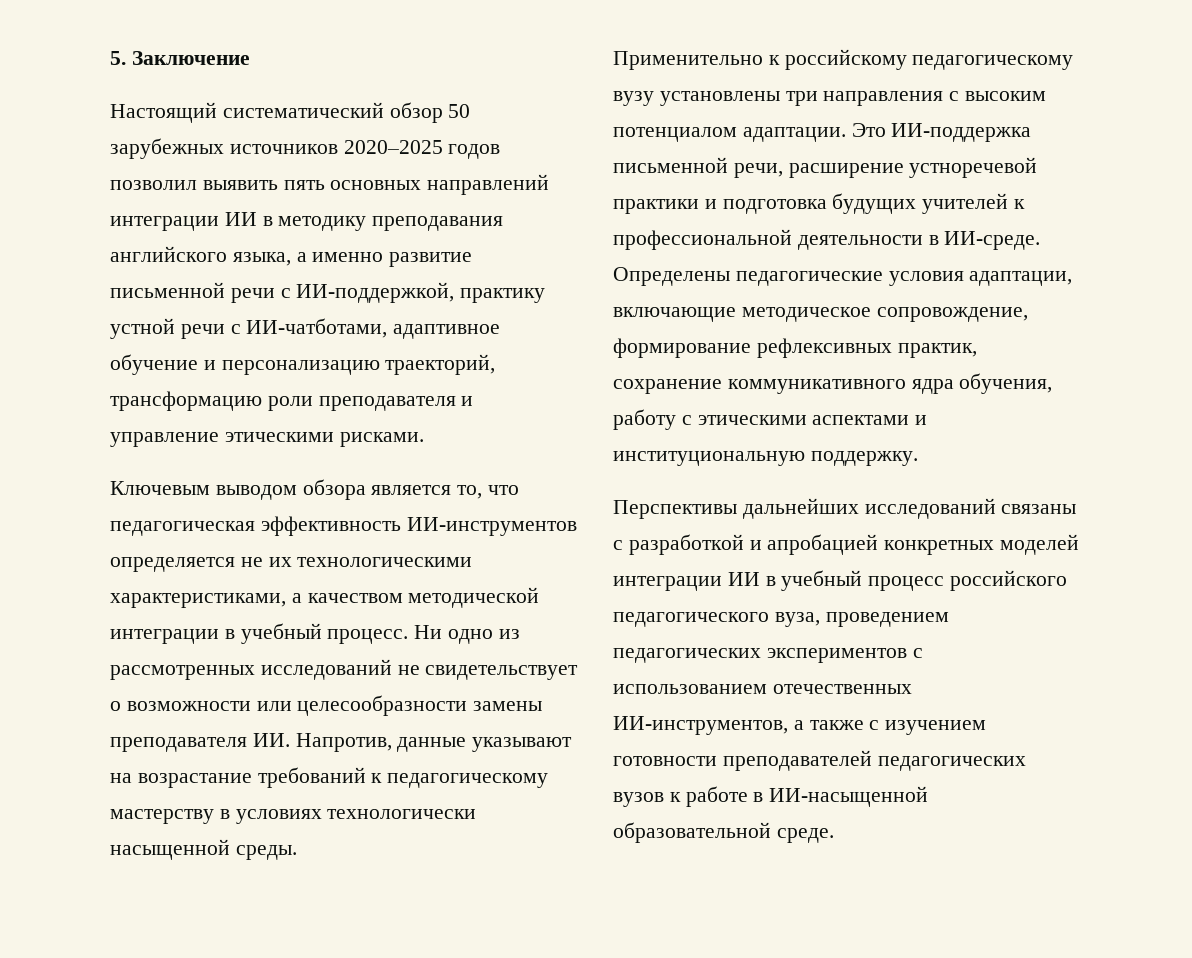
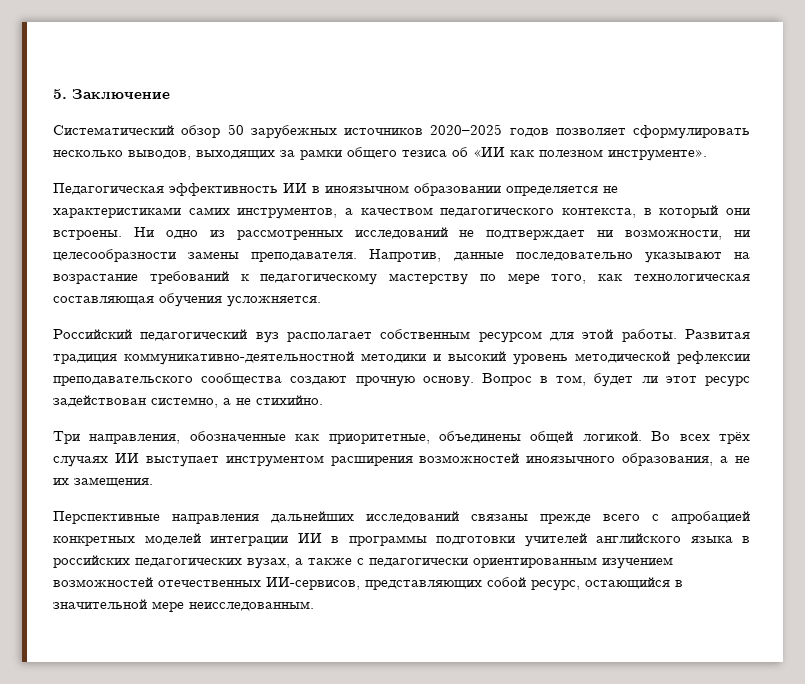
- Настоящий систематический обзор 50 зарубежных источников 2020–2025 годов позволил выявить пять основных направлений интеграции ИИ в методику преподавания английского языка, а именно развитие письменной речи с ИИ-поддержкой, практику устной речи с ИИ-чатботами, адаптивное обучение и персонализацию траекторий, трансформацию роли преподавателя и управление этическими рисками.
- Ключевым выводом обзора является то, что педагогическая эффективность ИИ-инструментов определяется не их технологическими характеристиками, а качеством методической интеграции в учебный процесс.
+ Систематический обзор 50 зарубежных источников 2020–2025 годов позволяет сформулировать несколько выводов, выходящих за рамки общего тезиса об «ИИ как полезном инструменте».
+ Педагогическая эффективность ИИ в иноязычном образовании определяется не характеристиками самих инструментов, а качеством педагогического контекста, в который они встроены.
- Ни одно из рассмотренных исследований не свидетельствует о возможности или целесообразности замены преподавателя ИИ. Напротив, данные указывают на возрастание требований к педагогическому мастерству в условиях технологически насыщенной среды.
- Применительно к российскому педагогическому вузу установлены три направления с высоким потенциалом адаптации. Это ИИ-поддержка письменной речи, расширение устноречевой практики и подготовка будущих учителей к профессиональной деятельности в ИИ-среде. Определены педагогические условия адаптации, включающие методическое сопровождение, формирование рефлексивных практик, сохранение коммуникативного ядра обучения, работу с этическими аспектами и институциональную поддержку.
- Перспективы дальнейших исследований связаны с разработкой и апробацией конкретных моделей интеграции ИИ в учебный процесс российского педагогического вуза, проведением педагогических экспериментов с использованием отечественных ИИ-инструментов, а также с изучением готовности преподавателей педагогических вузов к работе в ИИ-насыщенной образовательной среде.
+ Ни одно из рассмотренных исследований не подтверждает ни возможности, ни целесообразности замены преподавателя. Напротив, данные последовательно указывают на возрастание требований к педагогическому мастерству по мере того, как технологическая составляющая обучения усложняется.
+ Российский педагогический вуз располагает собственным ресурсом для этой работы. Развитая традиция коммуникативно-деятельностной методики и высокий уровень методической рефлексии преподавательского сообщества создают прочную основу. Вопрос в том, будет ли этот ресурс задействован системно, а не стихийно.
+ Три направления, обозначенные как приоритетные, объединены общей логикой. Во всех трёх случаях ИИ выступает инструментом расширения возможностей иноязычного образования, а не их замещения.
+ Перспективные направления дальнейших исследований связаны прежде всего с апробацией конкретных моделей интеграции ИИ в программы подготовки учителей английского языка в российских педагогических вузах, а также с педагогически ориентированным изучением возможностей отечественных ИИ-сервисов, представляющих собой ресурс, остающийся в значительной мере неисследованным.

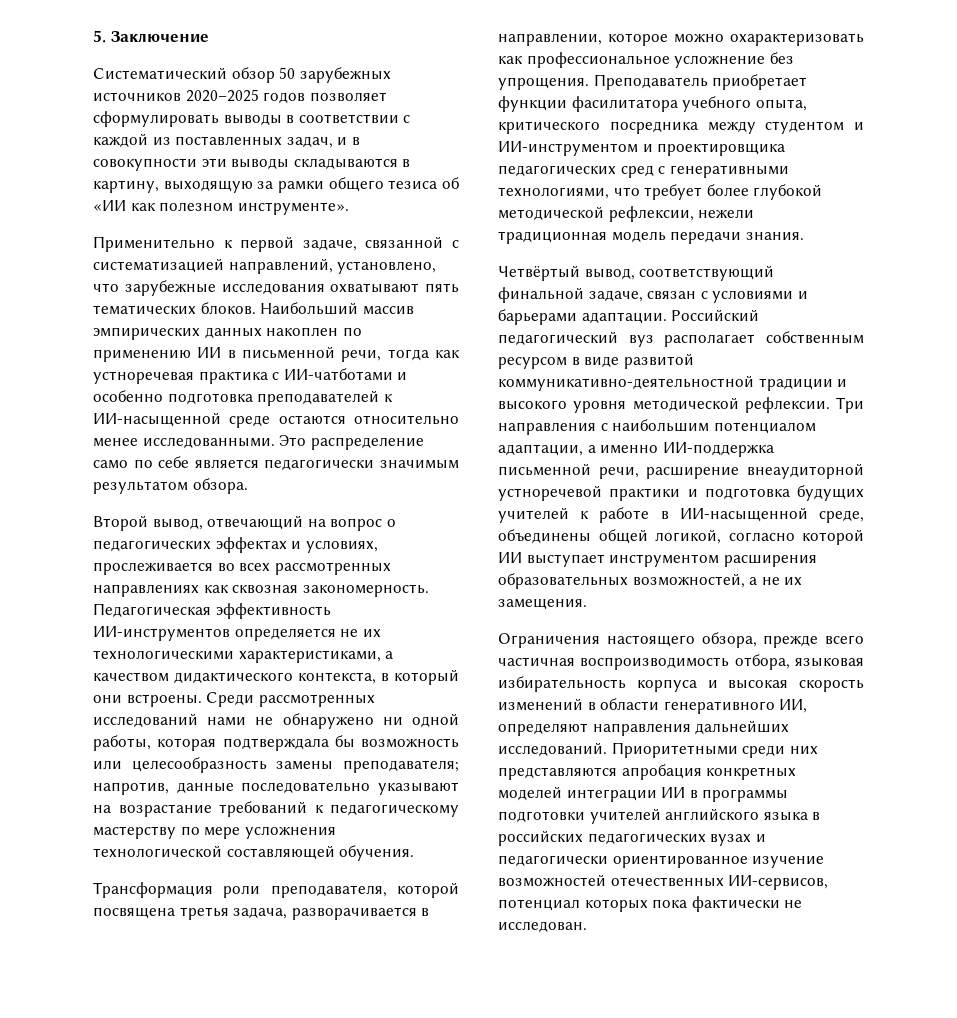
- Систематический обзор 50 зарубежных источников 2020–2025 годов позволяет сформулировать несколько выводов, выходящих за рамки общего тезиса об «ИИ как полезном инструменте».
+ Систематический обзор 50 зарубежных источников 2020–2025 годов позволяет сформулировать выводы в соответствии с каждой из поставленных задач, и в совокупности эти выводы складываются в картину, выходящую за рамки общего тезиса об «ИИ как полезном инструменте».
- Педагогическая эффективность ИИ в иноязычном образовании определяется не характеристиками самих инструментов, а качеством педагогического контекста, в который они встроены.
+ Применительно к первой задаче, связанной с систематизацией направлений, установлено, что зарубежные исследования охватывают пять тематических блоков. Наибольший массив эмпирических данных накоплен по применению ИИ в письменной речи, тогда как устноречевая практика с ИИ-чатботами и особенно подготовка преподавателей к ИИ-насыщенной среде остаются относительно менее исследованными. Это распределение само по себе является педагогически значимым результатом обзора.
+ Второй вывод, отвечающий на вопрос о педагогических эффектах и условиях, прослеживается во всех рассмотренных направлениях как сквозная закономерность. Педагогическая эффективность ИИ-инструментов определяется не их технологическими характеристиками, а качеством дидактического контекста, в который они встроены.
- Ни одно из рассмотренных исследований не подтверждает ни возможности, ни целесообразности замены преподавателя. Напротив, данные последовательно указывают на возрастание требований к педагогическому мастерству по мере того, как технологическая составляющая обучения усложняется.
- Российский педагогический вуз располагает собственным ресурсом для этой работы. Развитая традиция коммуникативно-деятельностной методики и высокий уровень методической рефлексии преподавательского сообщества создают прочную основу. Вопрос в том, будет ли этот ресурс задействован системно, а не стихийно.
- Три направления, обозначенные как приоритетные, объединены общей логикой. Во всех трёх случаях ИИ выступает инструментом расширения возможностей иноязычного образования, а не их замещения.
+ Среди рассмотренных исследований нами не обнаружено ни одной работы, которая подтверждала бы возможность или целесообразность замены преподавателя; напротив, данные последовательно указывают на возрастание требований к педагогическому мастерству по мере усложнения технологической составляющей обучения.
+ Трансформация роли преподавателя, которой посвящена третья задача, разворачивается в направлении, которое можно охарактеризовать как профессиональное усложнение без упрощения. Преподаватель приобретает функции фасилитатора учебного опыта, критического посредника между студентом и ИИ-инструментом и проектировщика педагогических сред с генеративными технологиями, что требует более глубокой методической рефлексии, нежели традиционная модель передачи знания.
+ Четвёртый вывод, соответствующий финальной задаче, связан с условиями и барьерами адаптации. Российский педагогический вуз располагает собственным ресурсом в виде развитой коммуникативно-деятельностной традиции и высокого уровня методической рефлексии. Три направления с наибольшим потенциалом адаптации, а именно ИИ-поддержка письменной речи, расширение внеаудиторной устноречевой практики и подготовка будущих учителей к работе в ИИ-насыщенной среде, объединены общей логикой, согласно которой ИИ выступает инструментом расширения образовательных возможностей, а не их замещения.
- Перспективные направления дальнейших исследований связаны прежде всего с апробацией конкретных моделей интеграции ИИ в программы подготовки учителей английского языка в российских педагогических вузах, а также с педагогически ориентированным изучением возможностей отечественных ИИ-сервисов, представляющих собой ресурс, остающийся в значительной мере неисследованным.
+ Ограничения настоящего обзора, прежде всего частичная воспроизводимость отбора, языковая избирательность корпуса и высокая скорость изменений в области генеративного ИИ, определяют направления дальнейших исследований. Приоритетными среди них представляются апробация конкретных моделей интеграции ИИ в программы подготовки учителей английского языка в российских педагогических вузах и педагогически ориентированное изучение возможностей отечественных ИИ-сервисов, потенциал которых пока фактически не исследован.

